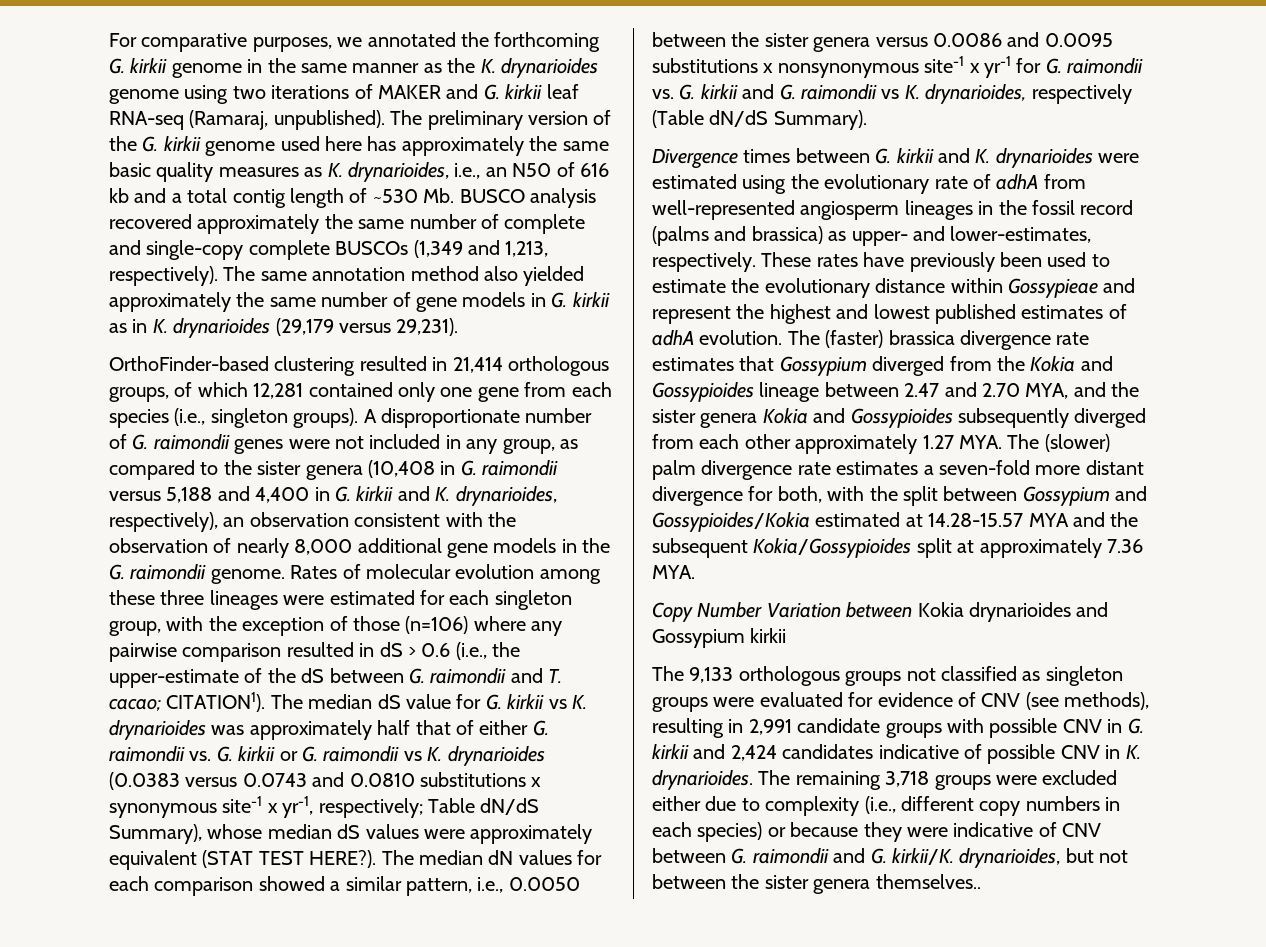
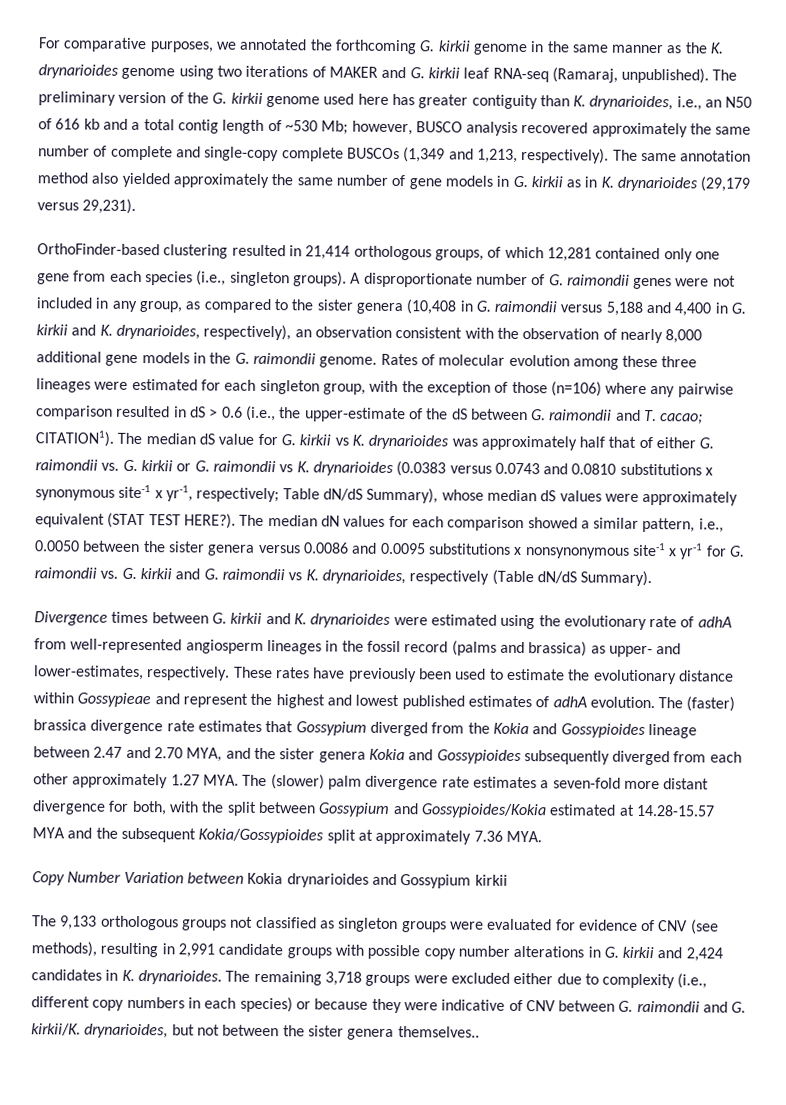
- The preliminary version of the G. kirkii genome used here has approximately the same basic quality measures as K. drynarioides, i.e., an N50 of 616 kb and a total contig length of ~530 Mb. BUSCO analysis recovered approximately the same number of complete and single-copy complete BUSCOs (1,349 and 1,213, respectively).
+ The preliminary version of the G. kirkii genome used here has greater contiguity than K. drynarioides, i.e., an N50 of 616 kb and a total contig length of ~530 Mb; however, BUSCO analysis recovered approximately the same number of complete and single-copy complete BUSCOs (1,349 and 1,213, respectively).
- The 9,133 orthologous groups not classified as singleton groups were evaluated for evidence of CNV (see methods), resulting in 2,991 candidate groups with possible CNV in G. kirkii and 2,424 candidates indicative of possible CNV in K. drynarioides.
+ The 9,133 orthologous groups not classified as singleton groups were evaluated for evidence of CNV (see methods), resulting in 2,991 candidate groups with possible copy number alterations in G. kirkii and 2,424 candidates in K. drynarioides.

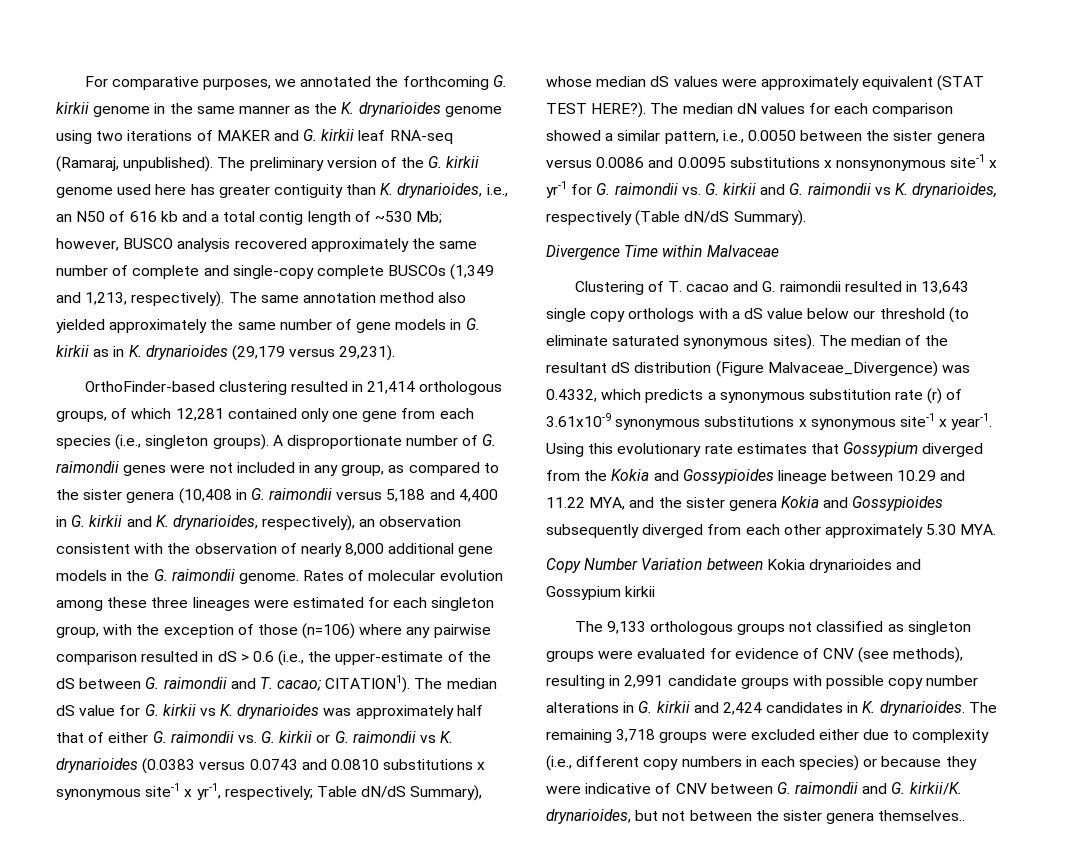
- Divergence times between G. kirkii and K. drynarioides were estimated using the evolutionary rate of adhA from well-represented angiosperm lineages in the fossil record (palms and brassica) as upper- and lower-estimates, respectively. These rates have previously been used to estimate the evolutionary distance within Gossypieae and represent the highest and lowest published estimates of adhA evolution. The (faster) brassica divergence rate estimates that Gossypium diverged from the Kokia and Gossypioides lineage between 2.47 and 2.70 MYA, and the sister genera Kokia and Gossypioides subsequently diverged from each other approximately 1.27 MYA. The (slower) palm divergence rate estimates a seven-fold more distant divergence for both, with the split between Gossypium and Gossypioides/Kokia estimated at 14.28-15.57 MYA and the subsequent Kokia/Gossypioides split at approximately 7.36 MYA.
+ Divergence Time within Malvaceae
+ Clustering of T. cacao and G. raimondii resulted in 13,643 single copy orthologs with a dS value below our threshold (to eliminate saturated synonymous sites). The median of the resultant dS distribution (Figure Malvaceae_Divergence) was 0.4332, which predicts a synonymous substitution rate (r) of 3.61x10-9 synonymous substitutions x synonymous site-1 x year-1. Using this evolutionary rate estimates that Gossypium diverged from the Kokia and Gossypioides lineage between 10.29 and 11.22 MYA, and the sister genera Kokia and Gossypioides subsequently diverged from each other approximately 5.30 MYA.

